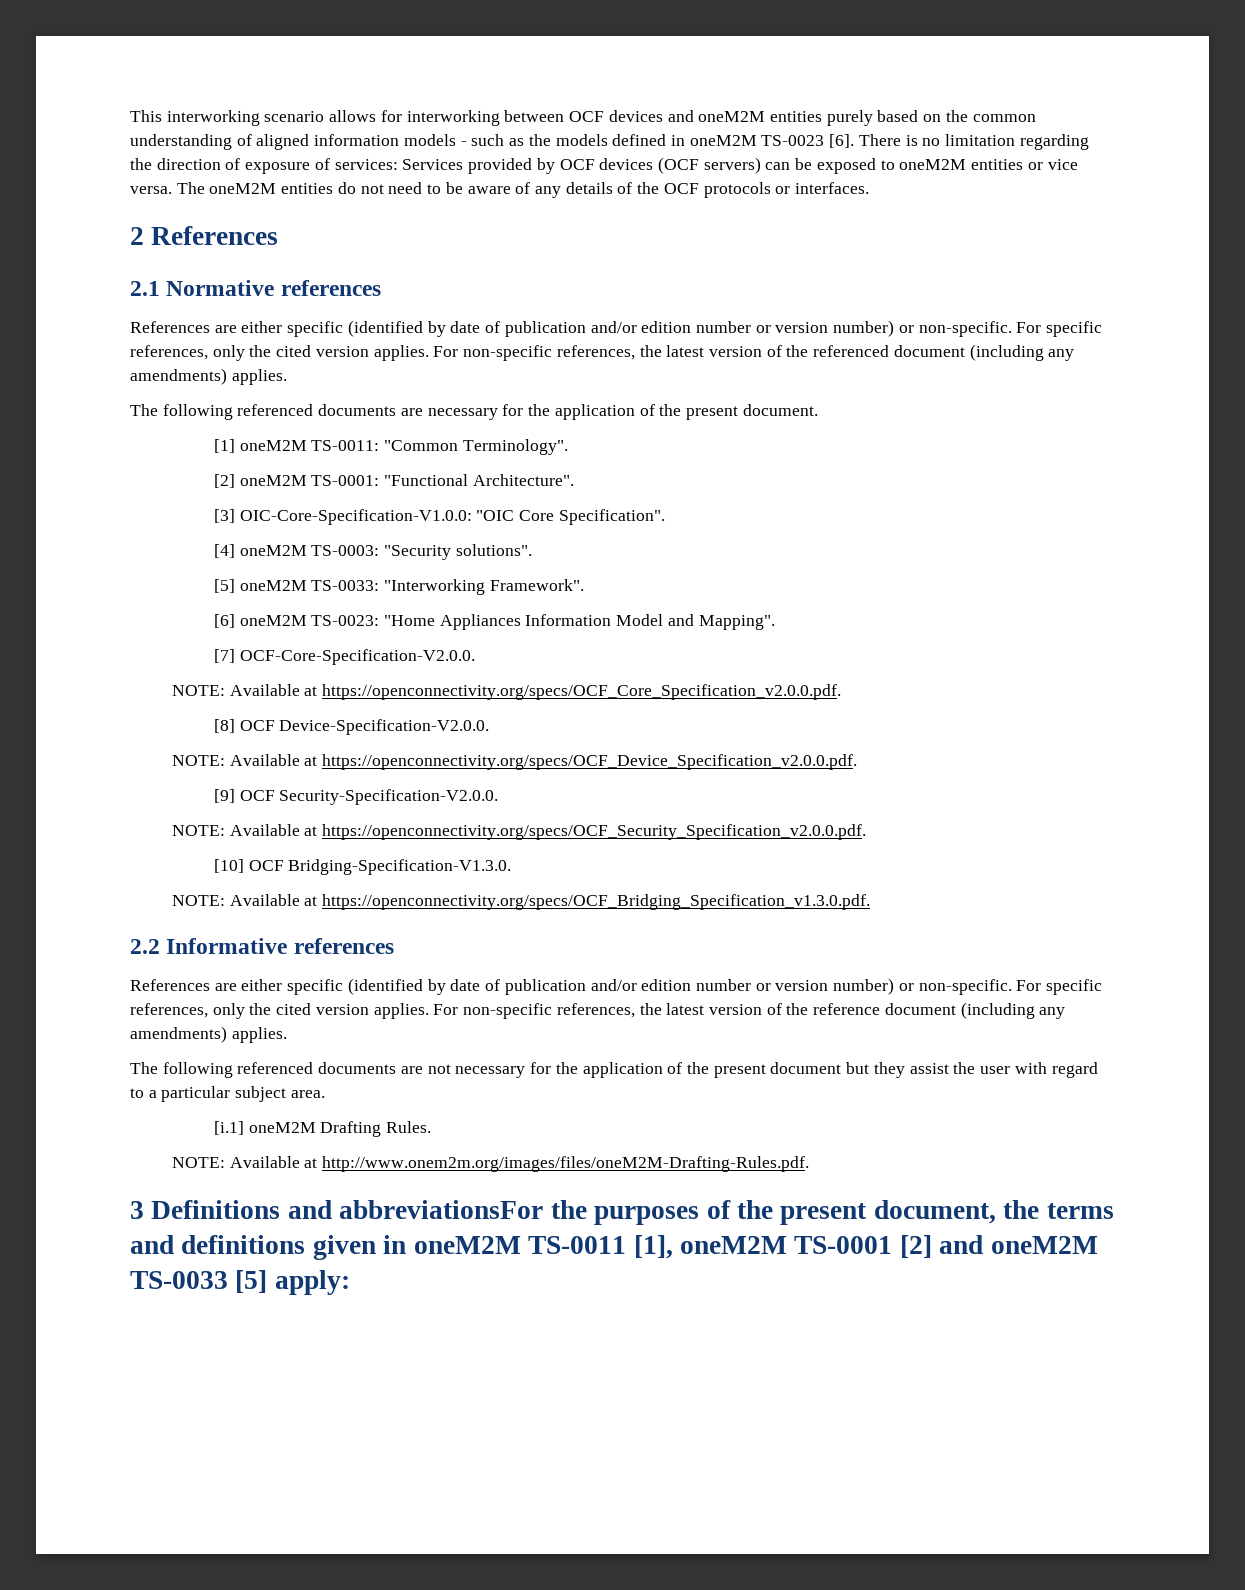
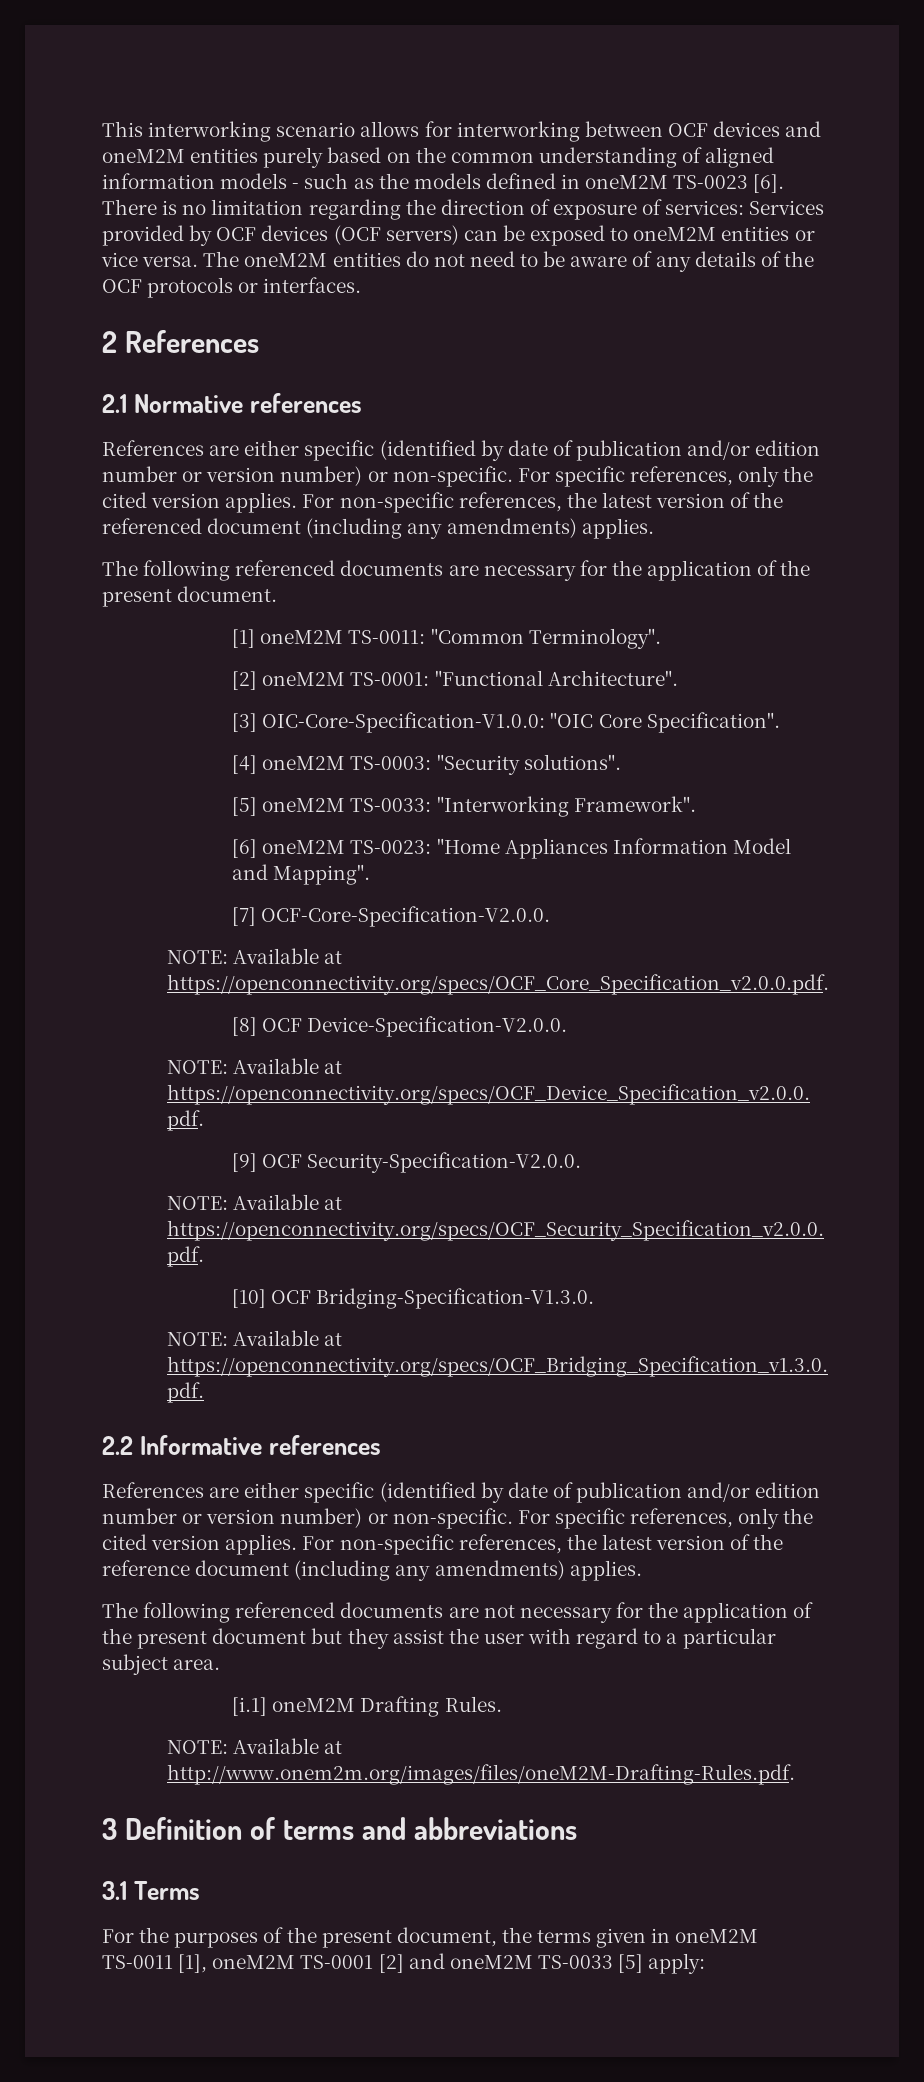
- 3 Definitions and abbreviationsFor the purposes of the present document, the terms and definitions given in oneM2M TS-0011 [1], oneM2M TS-0001 [2] and oneM2M TS-0033 [5] apply:
+ 3 Definition of terms and abbreviations
+ 3.1 Terms
+ For the purposes of the present document, the terms given in oneM2M TS-0011 [1], oneM2M TS-0001 [2] and oneM2M TS-0033 [5] apply:

